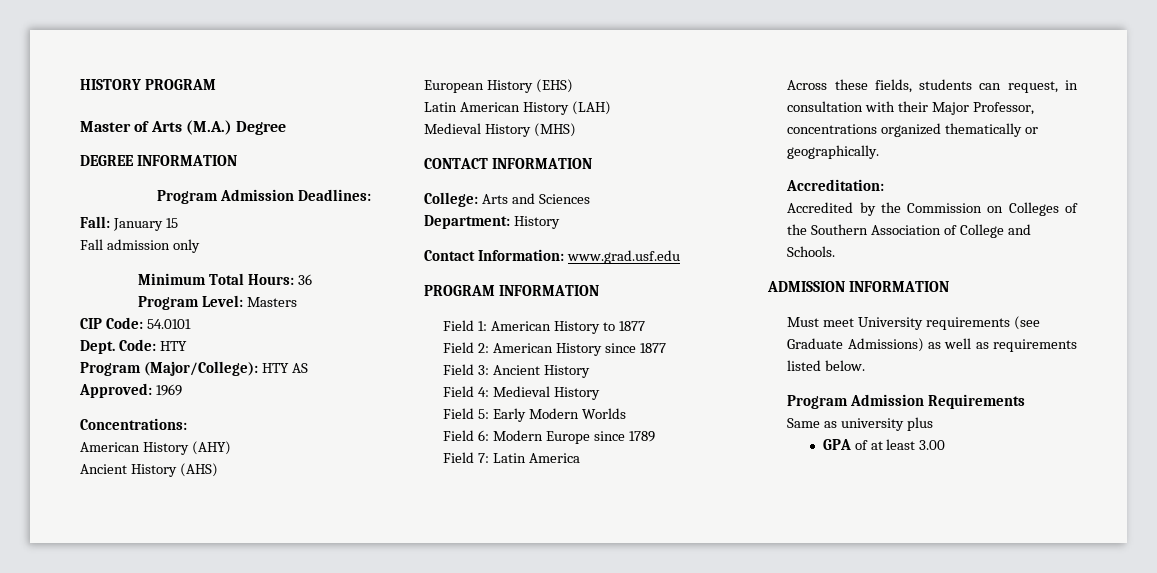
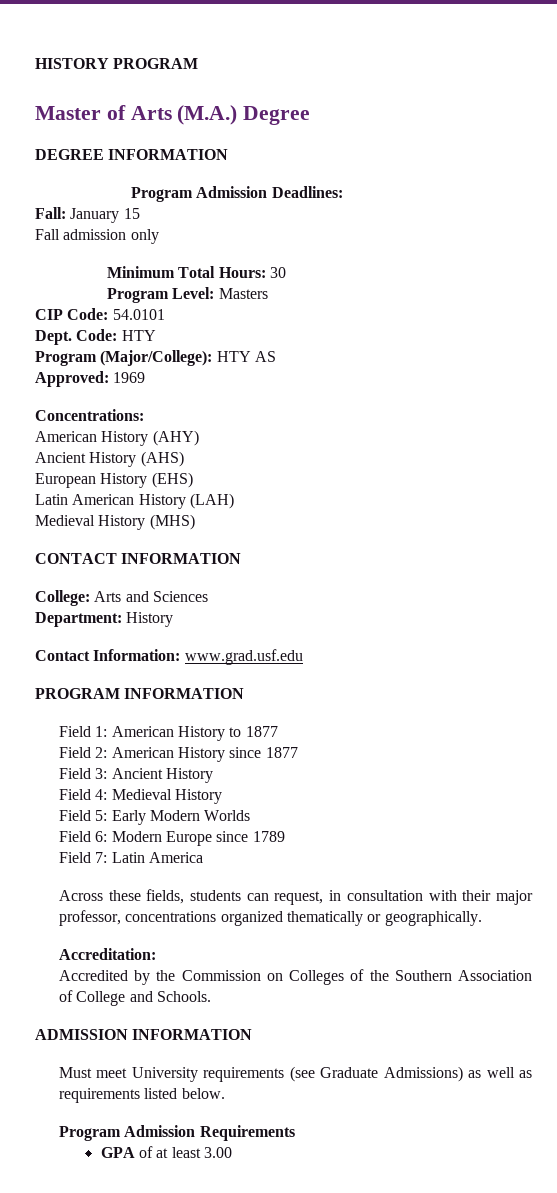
- Minimum Total Hours: 36
+ Minimum Total Hours: 30
- Across these fields, students can request, in consultation with their Major Professor, concentrations organized thematically or geographically.
+ Across these fields, students can request, in consultation with their major professor, concentrations organized thematically or geographically.
- Same as university plus

